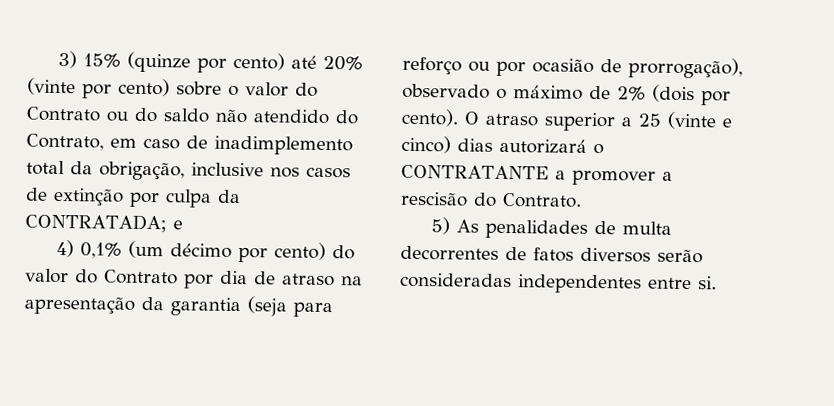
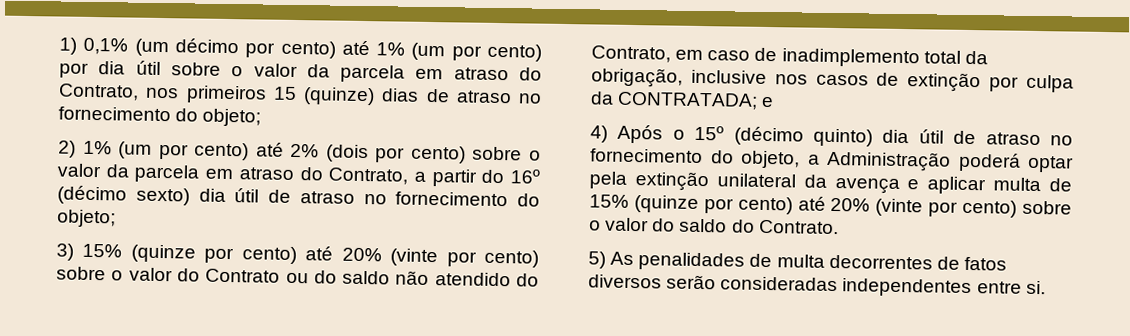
+ 1) 0,1% (um décimo por cento) até 1% (um por cento) por dia útil sobre o valor da parcela em atraso do Contrato, nos primeiros 15 (quinze) dias de atraso no fornecimento do objeto;
+ 2) 1% (um por cento) até 2% (dois por cento) sobre o valor da parcela em atraso do Contrato, a partir do 16º (décimo sexto) dia útil de atraso no fornecimento do objeto;
- 4) 0,1% (um décimo por cento) do valor do Contrato por dia de atraso na apresentação da garantia (seja para reforço ou por ocasião de prorrogação), observado o máximo de 2% (dois por cento). O atraso superior a 25 (vinte e cinco) dias autorizará o CONTRATANTE a promover a rescisão do Contrato.
+ 4) Após o 15º (décimo quinto) dia útil de atraso no fornecimento do objeto, a Administração poderá optar pela extinção unilateral da avença e aplicar multa de 15% (quinze por cento) até 20% (vinte por cento) sobre o valor do saldo do Contrato.

